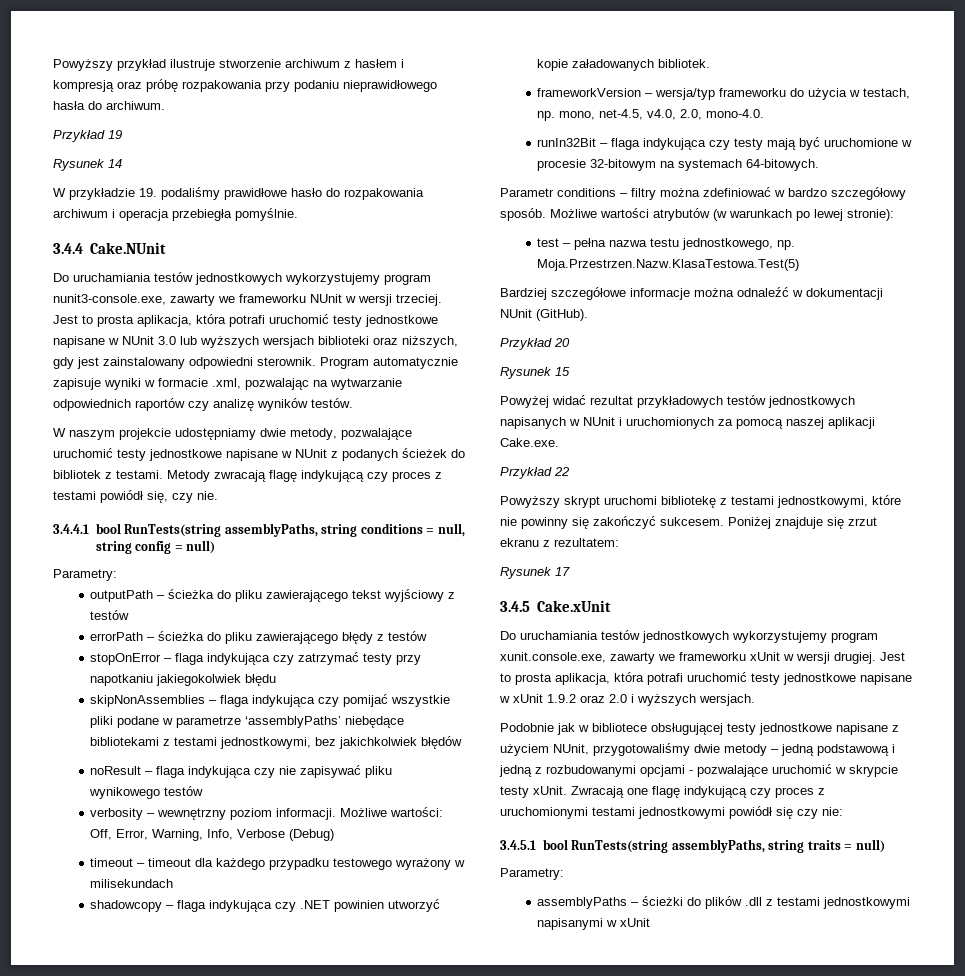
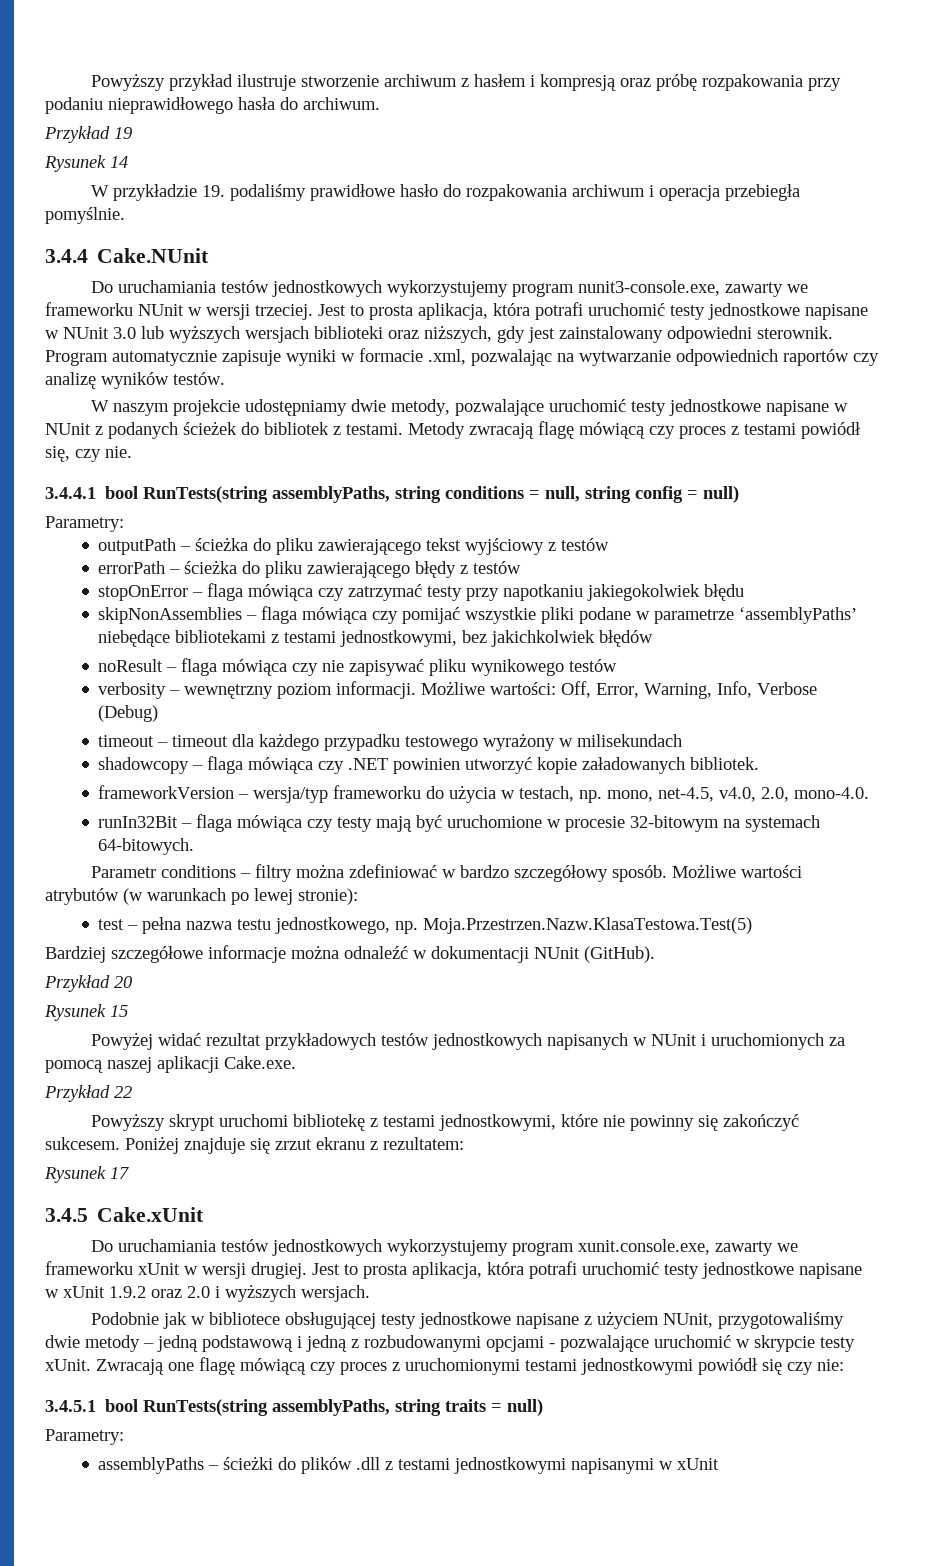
- Metody zwracają flagę indykującą czy proces z testami powiódł się, czy nie.
+ Metody zwracają flagę mówiącą czy proces z testami powiódł się, czy nie.
- stopOnError – flaga indykująca czy zatrzymać testy przy napotkaniu jakiegokolwiek błędu
+ stopOnError – flaga mówiąca czy zatrzymać testy przy napotkaniu jakiegokolwiek błędu
- skipNonAssemblies – flaga indykująca czy pomijać wszystkie pliki podane w parametrze ‘assemblyPaths’ niebędące bibliotekami z testami jednostkowymi, bez jakichkolwiek błędów
+ skipNonAssemblies – flaga mówiąca czy pomijać wszystkie pliki podane w parametrze ‘assemblyPaths’ niebędące bibliotekami z testami jednostkowymi, bez jakichkolwiek błędów
- noResult – flaga indykująca czy nie zapisywać pliku wynikowego testów
+ noResult – flaga mówiąca czy nie zapisywać pliku wynikowego testów
- shadowcopy – flaga indykująca czy .NET powinien utworzyć kopie załadowanych bibliotek.
+ shadowcopy – flaga mówiąca czy .NET powinien utworzyć kopie załadowanych bibliotek.
- runIn32Bit – flaga indykująca czy testy mają być uruchomione w procesie 32-bitowym na systemach 64-bitowych.
+ runIn32Bit – flaga mówiąca czy testy mają być uruchomione w procesie 32-bitowym na systemach 64-bitowych.
- Zwracają one flagę indykującą czy proces z uruchomionymi testami jednostkowymi powiódł się czy nie:
+ Zwracają one flagę mówiącą czy proces z uruchomionymi testami jednostkowymi powiódł się czy nie:

